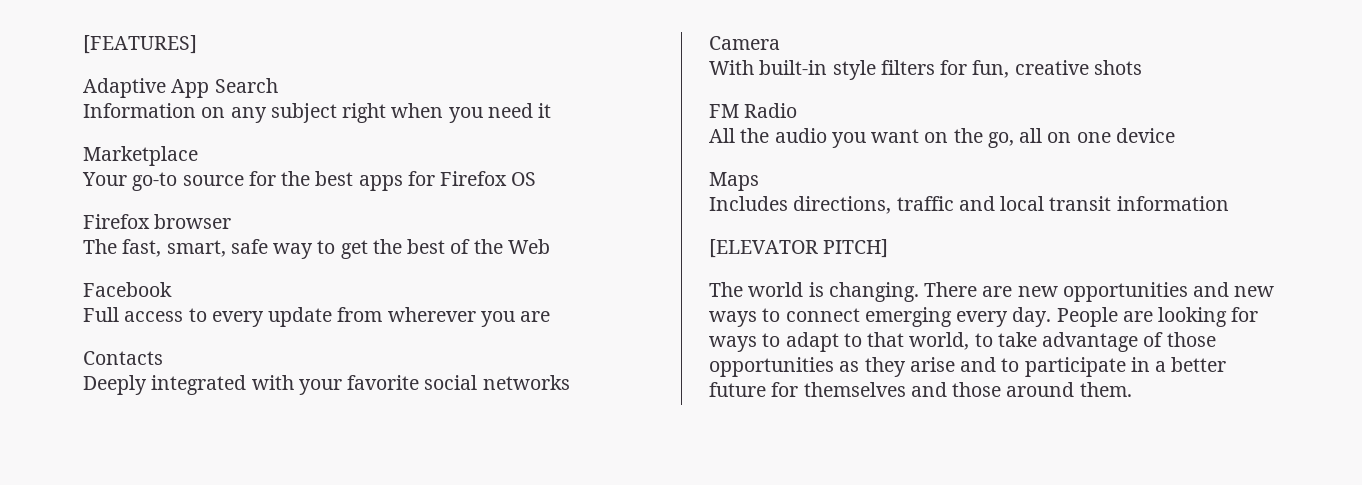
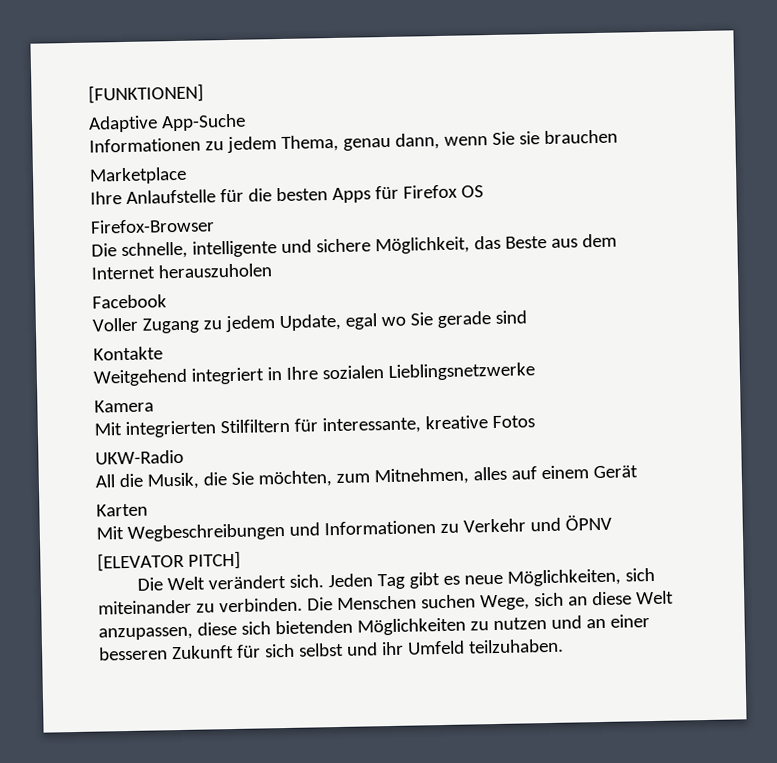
- [FEATURES]
+ [FUNKTIONEN]
- Adaptive App Search
- Information on any subject right when you need it
+ Adaptive App-Suche
+ Informationen zu jedem Thema, genau dann, wenn Sie sie brauchen
  Marketplace
- Your go-to source for the best apps for Firefox OS
- Firefox browser
- The fast, smart, safe way to get the best of the Web
+ Ihre Anlaufstelle für die besten Apps für Firefox OS
+ Firefox-Browser
+ Die schnelle, intelligente und sichere Möglichkeit, das Beste aus dem Internet herauszuholen
  Facebook
- Full access to every update from wherever you are
- Contacts
- Deeply integrated with your favorite social networks
- Camera
- With built-in style filters for fun, creative shots
- FM Radio
- All the audio you want on the go, all on one device
- Maps
- Includes directions, traffic and local transit information
+ Voller Zugang zu jedem Update, egal wo Sie gerade sind
+ Kontakte
+ Weitgehend integriert in Ihre sozialen Lieblingsnetzwerke
+ Kamera
+ Mit integrierten Stilfiltern für interessante, kreative Fotos
+ UKW-Radio
+ All die Musik, die Sie möchten, zum Mitnehmen, alles auf einem Gerät
+ Karten
+ Mit Wegbeschreibungen und Informationen zu Verkehr und ÖPNV
  [ELEVATOR PITCH]
- The world is changing. There are new opportunities and new ways to connect emerging every day. People are looking for ways to adapt to that world, to take advantage of those opportunities as they arise and to participate in a better future for themselves and those around them.
+ Die Welt verändert sich. Jeden Tag gibt es neue Möglichkeiten, sich miteinander zu verbinden. Die Menschen suchen Wege, sich an diese Welt anzupassen, diese sich bietenden Möglichkeiten zu nutzen und an einer besseren Zukunft für sich selbst und ihr Umfeld teilzuhaben.

